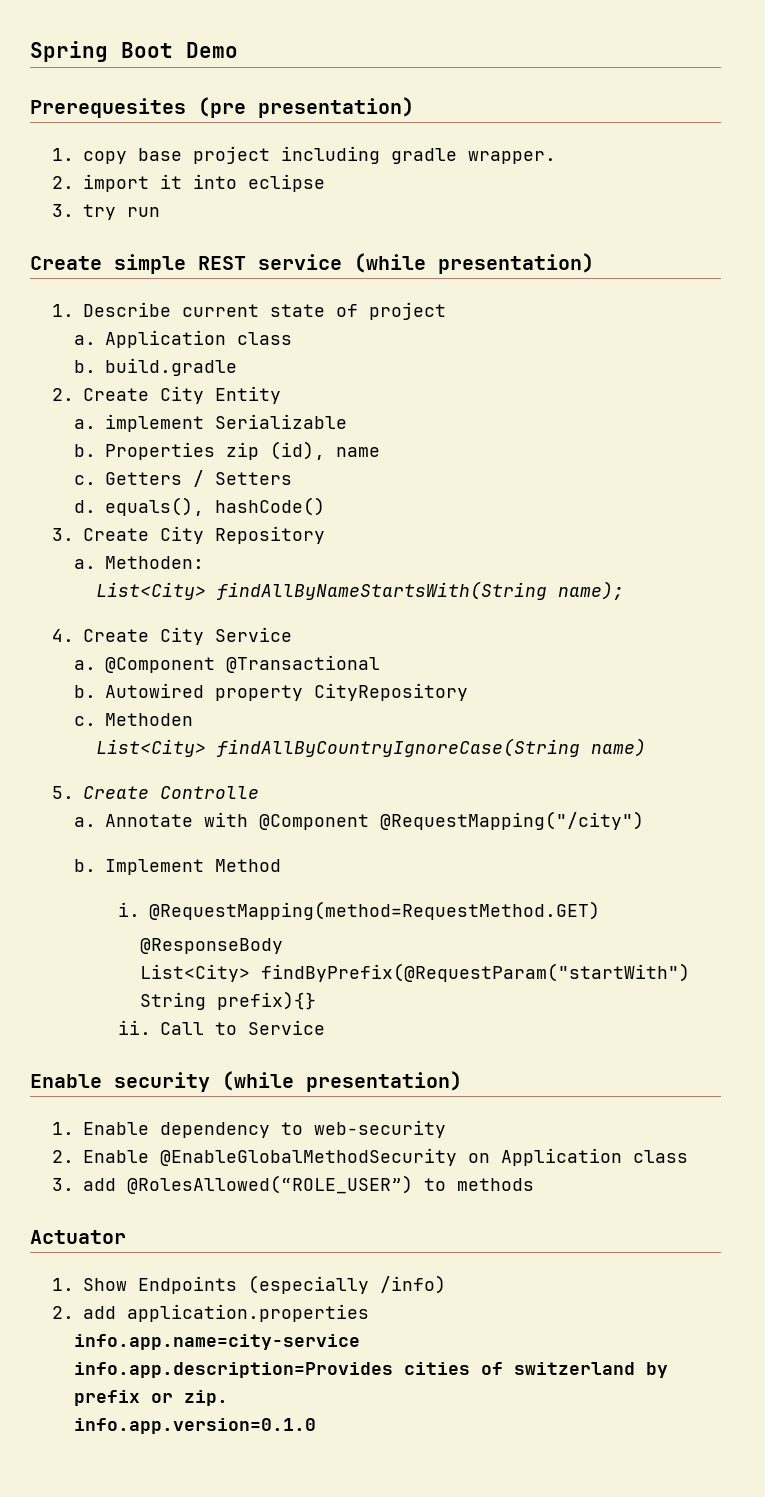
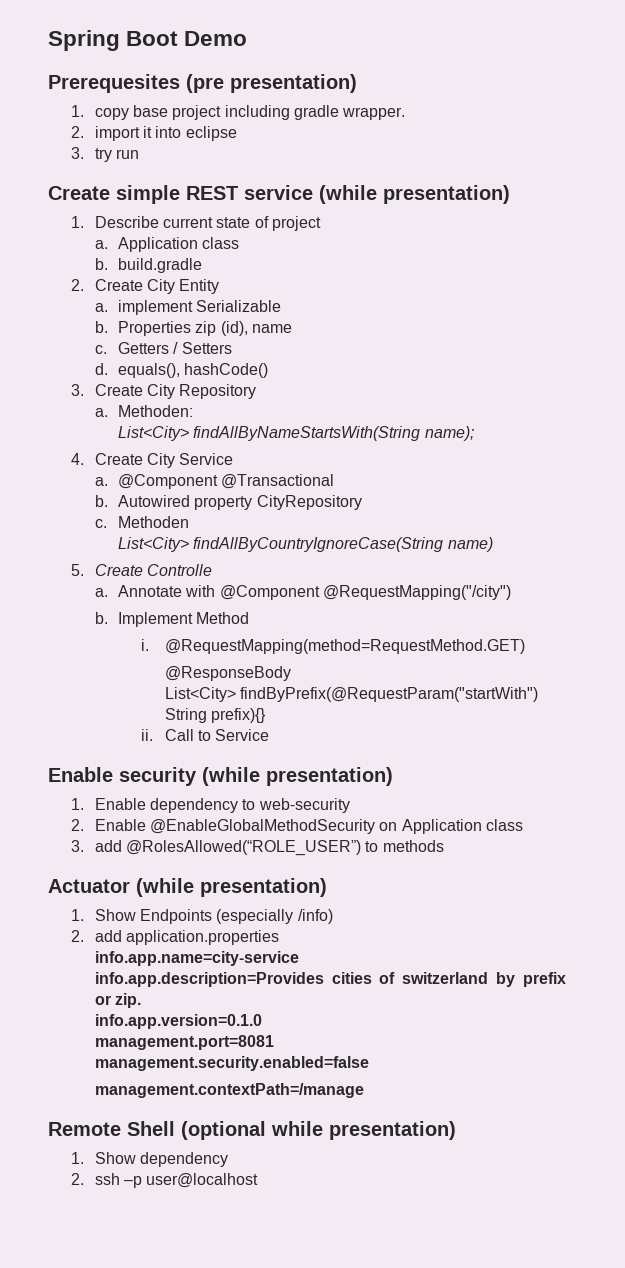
- Actuator
+ Actuator (while presentation)
+ management.port=8081
+ management.security.enabled=false
+ management.contextPath=/manage
+ Remote Shell (optional while presentation)
+ 1. Show dependency
+ 2. ssh –p user@localhost

